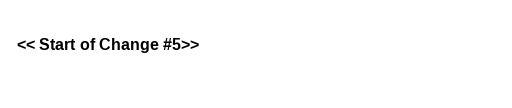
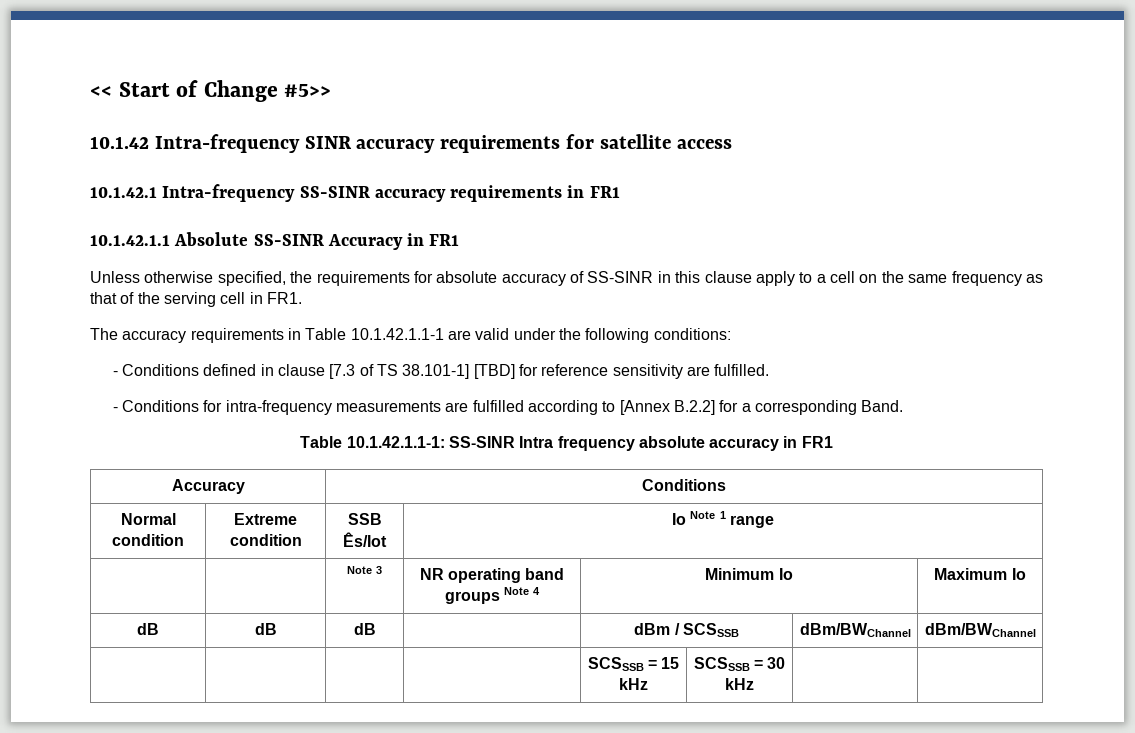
+ 10.1.42 Intra-frequency SINR accuracy requirements for satellite access
+ 10.1.42.1 Intra-frequency SS-SINR accuracy requirements in FR1
+ 10.1.42.1.1 Absolute SS-SINR Accuracy in FR1
+ Unless otherwise specified, the requirements for absolute accuracy of SS-SINR in this clause apply to a cell on the same frequency as that of the serving cell in FR1.
+ The accuracy requirements in Table 10.1.42.1.1-1 are valid under the following conditions:
+ - Conditions defined in clause [7.3 of TS 38.101-1] [TBD] for reference sensitivity are fulfilled.
+ - Conditions for intra-frequency measurements are fulfilled according to [Annex B.2.2] for a corresponding Band.
+ Table 10.1.42.1.1-1: SS-SINR Intra frequency absolute accuracy in FR1
+ Accuracy | Conditions
+ Normal condition | Extreme condition | SSB Ês/Iot | Io Note 1 range
+ | | Note 3 | NR operating band groups Note 4 | Minimum Io | Maximum Io
+ dB | dB | dB | | dBm / SCSSSB | dBm/BWChannel | dBm/BWChannel
+ | | | | SCSSSB = 15 kHz | SCSSSB = 30 kHz | |

